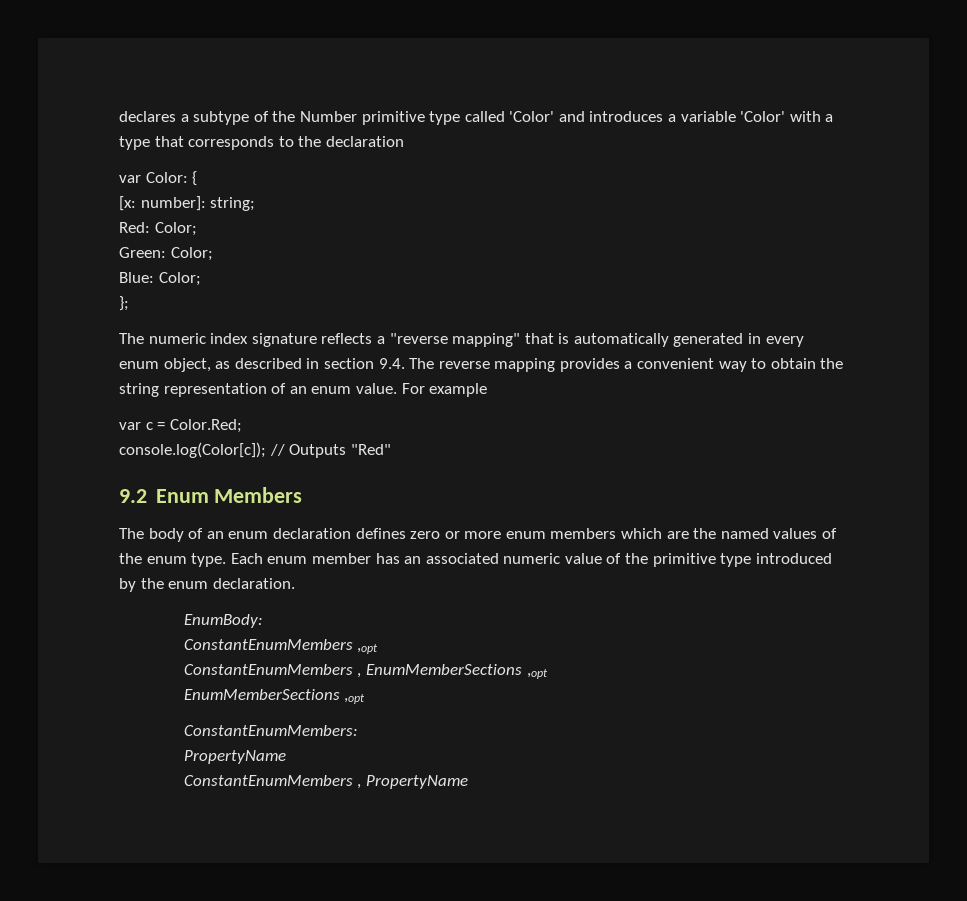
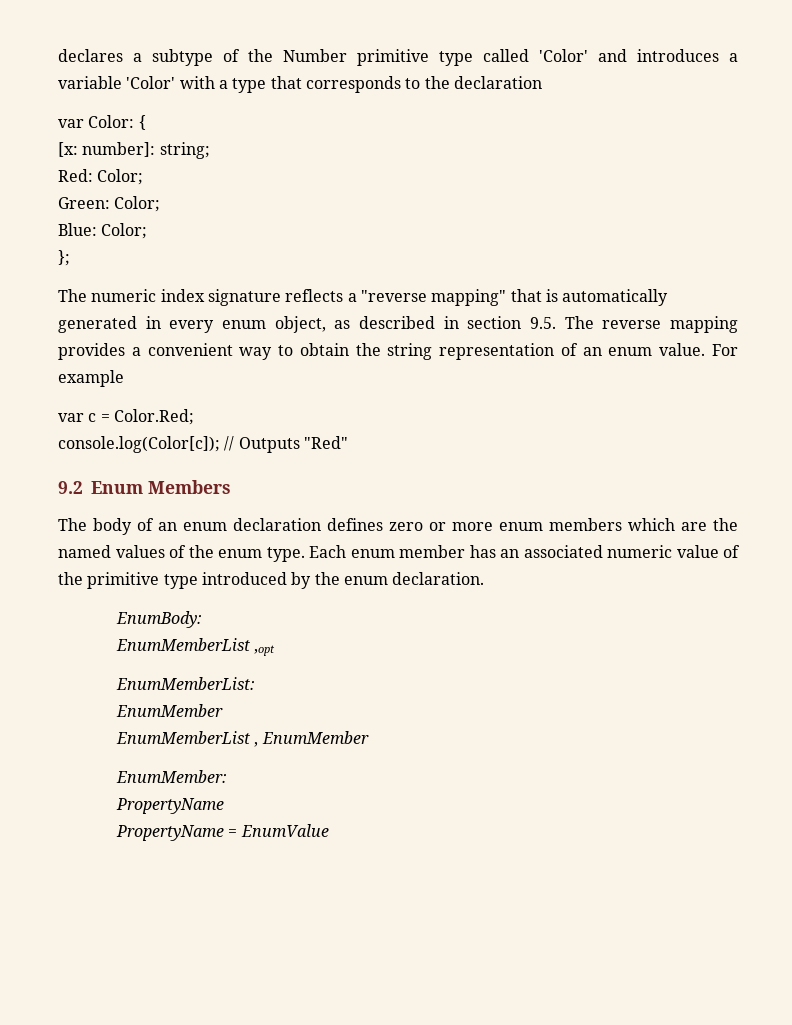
- The numeric index signature reflects a "reverse mapping" that is automatically generated in every enum object, as described in section 9.4. The reverse mapping provides a convenient way to obtain the string representation of an enum value.
+ The numeric index signature reflects a "reverse mapping" that is automatically generated in every enum object, as described in section 9.5. The reverse mapping provides a convenient way to obtain the string representation of an enum value.
- ConstantEnumMembers ,opt
- ConstantEnumMembers , EnumMemberSections ,opt
- EnumMemberSections ,opt
- ConstantEnumMembers:
+ EnumMemberList ,opt
+ EnumMemberList:
+ EnumMember
+ EnumMemberList , EnumMember
+ EnumMember:
  PropertyName
- ConstantEnumMembers , PropertyName
+ PropertyName = EnumValue

